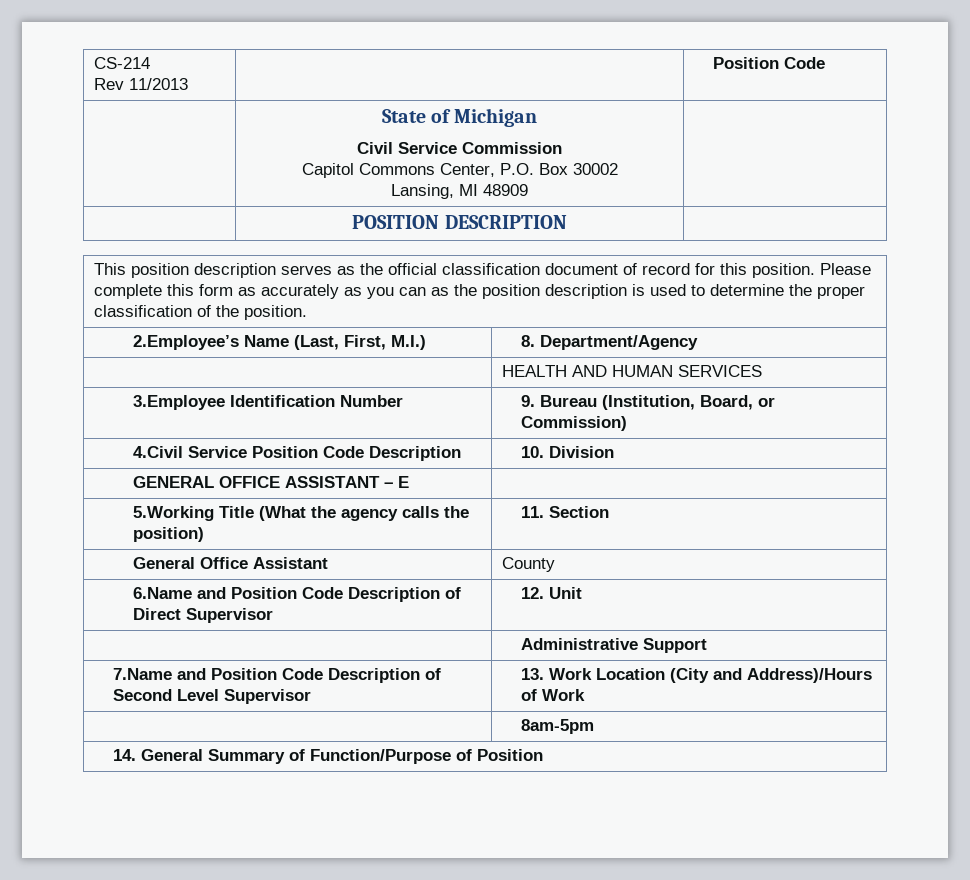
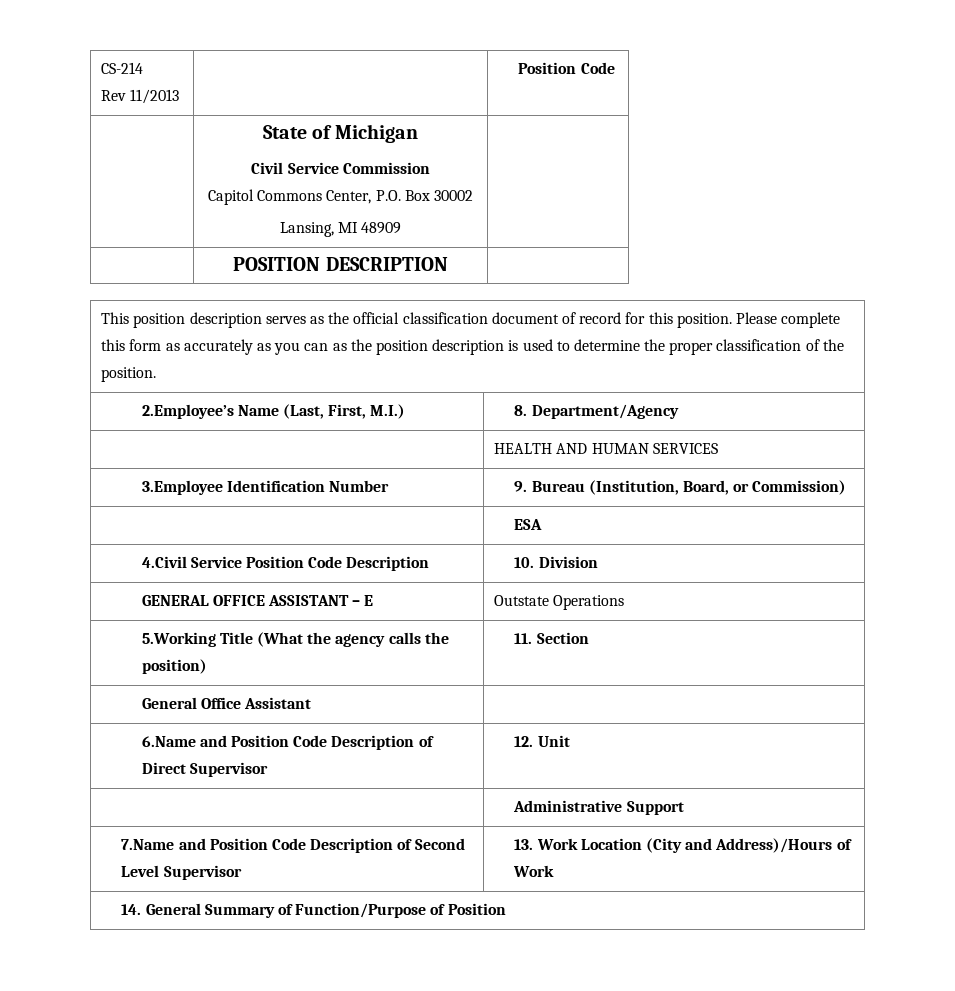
+ | ESA
- GENERAL OFFICE ASSISTANT – E |
+ GENERAL OFFICE ASSISTANT – E | Outstate Operations
- General Office Assistant | County
+ General Office Assistant |
- | 8am-5pm

